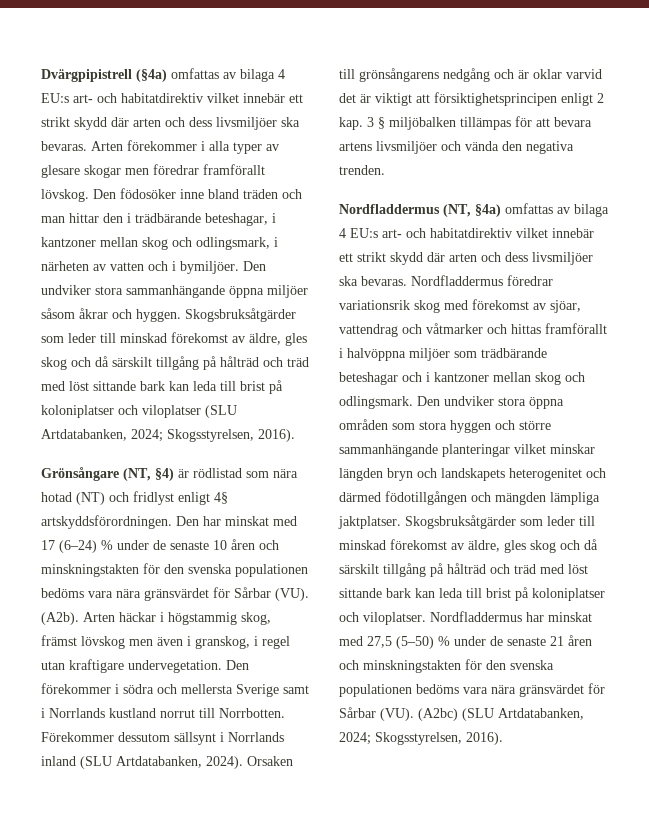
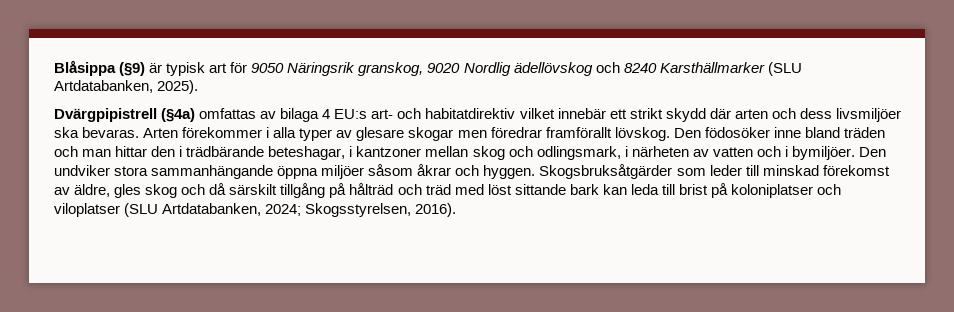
+ Blåsippa (§9) är typisk art för 9050 Näringsrik granskog, 9020 Nordlig ädellövskog och 8240 Karsthällmarker (SLU Artdatabanken, 2025).
- Grönsångare (NT, §4) är rödlistad som nära hotad (NT) och fridlyst enligt 4§ artskyddsförordningen. Den har minskat med 17 (6–24) % under de senaste 10 åren och minskningstakten för den svenska populationen bedöms vara nära gränsvärdet för Sårbar (VU). (A2b). Arten häckar i högstammig skog, främst lövskog men även i granskog, i regel utan kraftigare undervegetation. Den förekommer i södra och mellersta Sverige samt i Norrlands kustland norrut till Norrbotten. Förekommer dessutom sällsynt i Norrlands inland (SLU Artdatabanken, 2024). Orsaken till grönsångarens nedgång och är oklar varvid det är viktigt att försiktighetsprincipen enligt 2 kap. 3 § miljöbalken tillämpas för att bevara artens livsmiljöer och vända den negativa trenden.
- Nordfladdermus (NT, §4a) omfattas av bilaga 4 EU:s art- och habitatdirektiv vilket innebär ett strikt skydd där arten och dess livsmiljöer ska bevaras. Nordfladdermus föredrar variationsrik skog med förekomst av sjöar, vattendrag och våtmarker och hittas framförallt i halvöppna miljöer som trädbärande beteshagar och i kantzoner mellan skog och odlingsmark. Den undviker stora öppna områden som stora hyggen och större sammanhängande planteringar vilket minskar längden bryn och landskapets heterogenitet och därmed födotillgången och mängden lämpliga jaktplatser. Skogsbruksåtgärder som leder till minskad förekomst av äldre, gles skog och då särskilt tillgång på hålträd och träd med löst sittande bark kan leda till brist på koloniplatser och viloplatser. Nordfladdermus har minskat med 27,5 (5–50) % under de senaste 21 åren och minskningstakten för den svenska populationen bedöms vara nära gränsvärdet för Sårbar (VU). (A2bc) (SLU Artdatabanken, 2024; Skogsstyrelsen, 2016).

